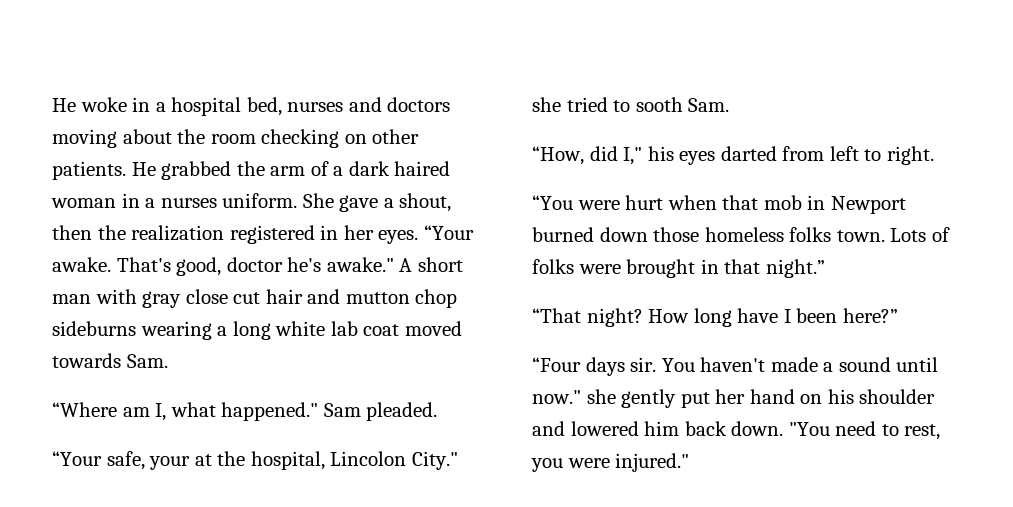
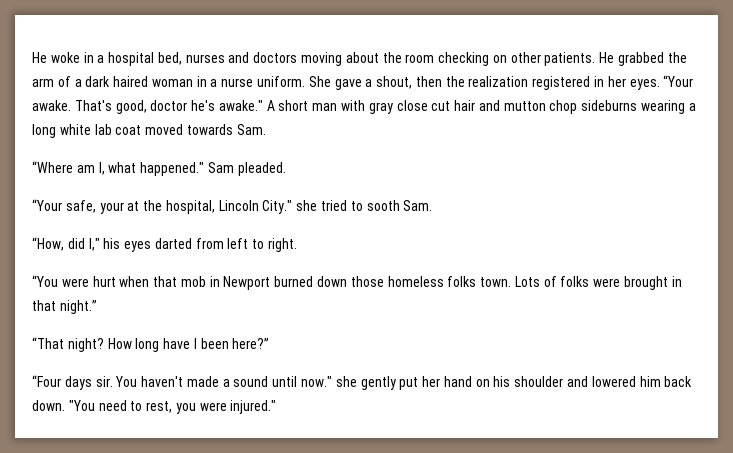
- He grabbed the arm of a dark haired woman in a nurses uniform.
+ He grabbed the arm of a dark haired woman in a nurse uniform.
- “Your safe, your at the hospital, Lincolon City." she tried to sooth Sam.
+ “Your safe, your at the hospital, Lincoln City." she tried to sooth Sam.

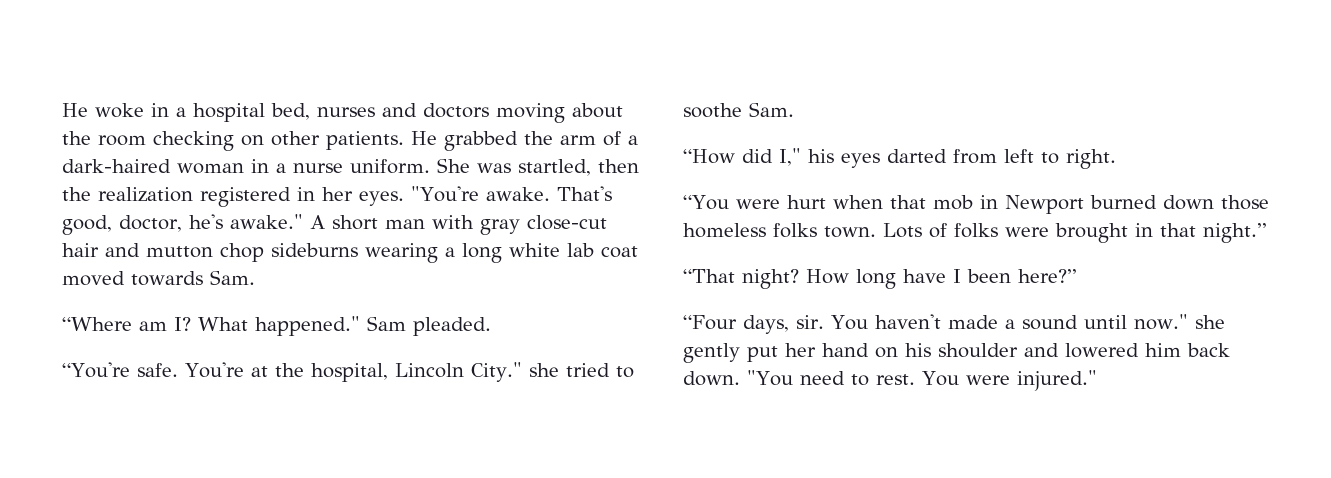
- He grabbed the arm of a dark haired woman in a nurse uniform.
+ He grabbed the arm of a dark-haired woman in a nurse uniform.
- She gave a shout, then the realization registered in her eyes.
+ She was startled, then the realization registered in her eyes.
- “Your awake.
+ "You're awake.
- That's good, doctor he's awake."
+ That's good, doctor, he's awake."
- A short man with gray close cut hair and mutton chop sideburns wearing a long white lab coat moved towards Sam.
+ A short man with gray close-cut hair and mutton chop sideburns wearing a long white lab coat moved towards Sam.
- “Where am I, what happened."
+ “Where am I? What happened."
- “Your safe, your at the hospital, Lincoln City." she tried to sooth Sam.
- “How, did I," his eyes darted from left to right.
+ “You're safe. You're at the hospital, Lincoln City." she tried to soothe Sam.
+ “How did I," his eyes darted from left to right.
- “Four days sir.
+ “Four days, sir.
- "You need to rest, you were injured."
+ "You need to rest. You were injured."

